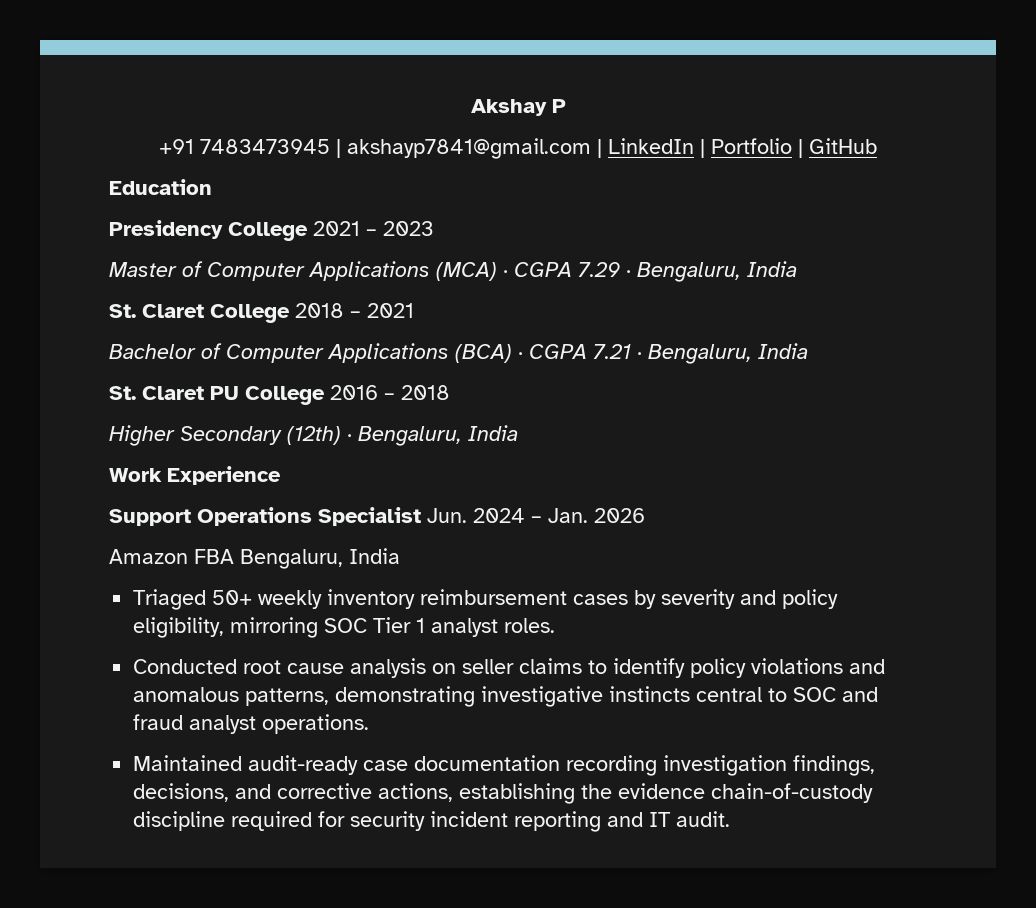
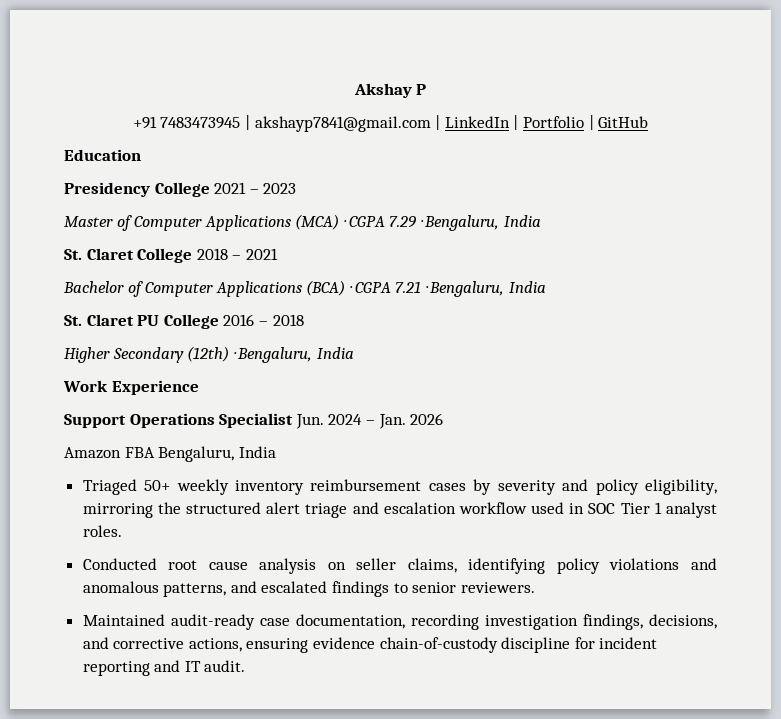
- Triaged 50+ weekly inventory reimbursement cases by severity and policy eligibility, mirroring SOC Tier 1 analyst roles.
+ Triaged 50+ weekly inventory reimbursement cases by severity and policy eligibility, mirroring the structured alert triage and escalation workflow used in SOC Tier 1 analyst roles.
- Conducted root cause analysis on seller claims to identify policy violations and anomalous patterns, demonstrating investigative instincts central to SOC and fraud analyst operations.
+ Conducted root cause analysis on seller claims, identifying policy violations and anomalous patterns, and escalated findings to senior reviewers.
- Maintained audit-ready case documentation recording investigation findings, decisions, and corrective actions, establishing the evidence chain-of-custody discipline required for security incident reporting and IT audit.
+ Maintained audit-ready case documentation, recording investigation findings, decisions, and corrective actions, ensuring evidence chain-of-custody discipline for incident reporting and IT audit.

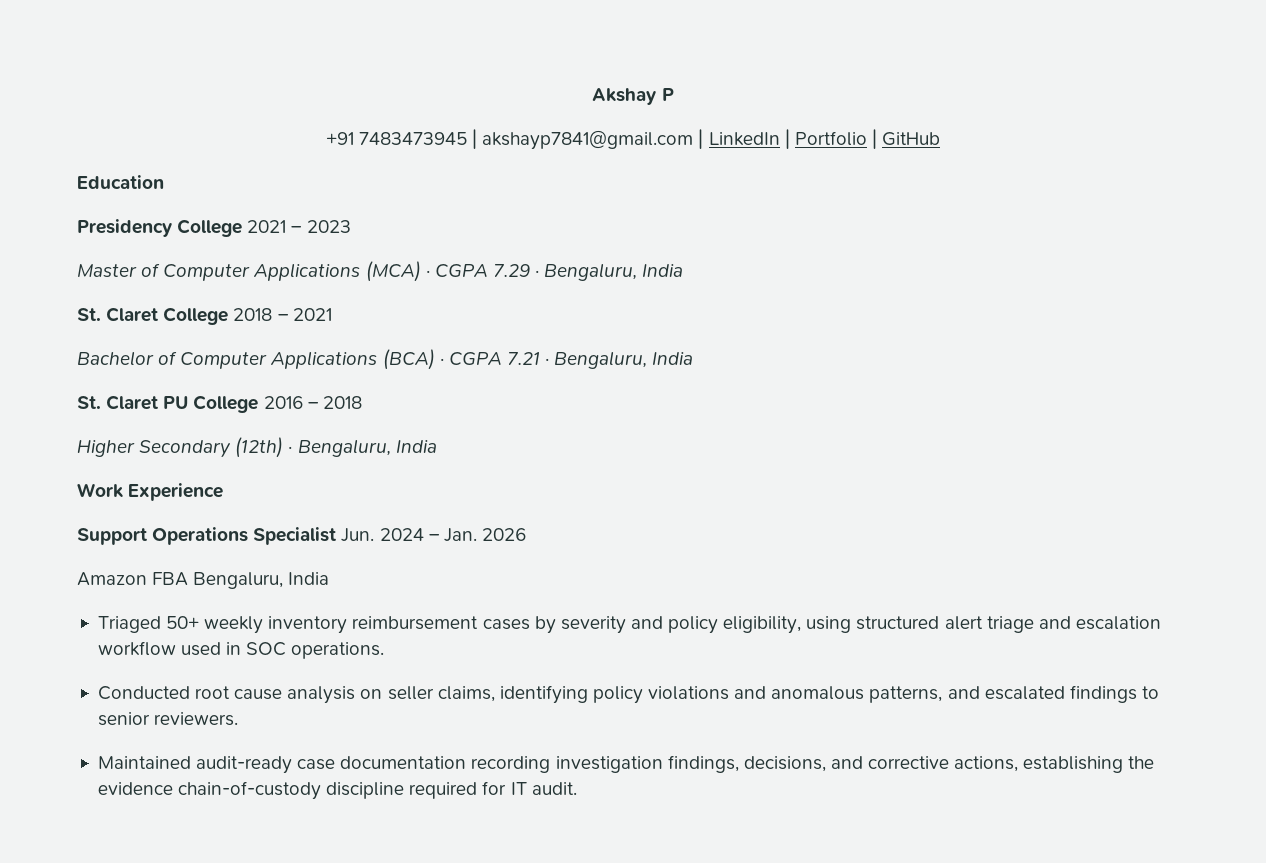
- Triaged 50+ weekly inventory reimbursement cases by severity and policy eligibility, mirroring the structured alert triage and escalation workflow used in SOC Tier 1 analyst roles.
+ Triaged 50+ weekly inventory reimbursement cases by severity and policy eligibility, using structured alert triage and escalation workflow used in SOC operations.
- Maintained audit-ready case documentation, recording investigation findings, decisions, and corrective actions, ensuring evidence chain-of-custody discipline for incident reporting and IT audit.
+ Maintained audit-ready case documentation recording investigation findings, decisions, and corrective actions, establishing the evidence chain-of-custody discipline required for IT audit.

